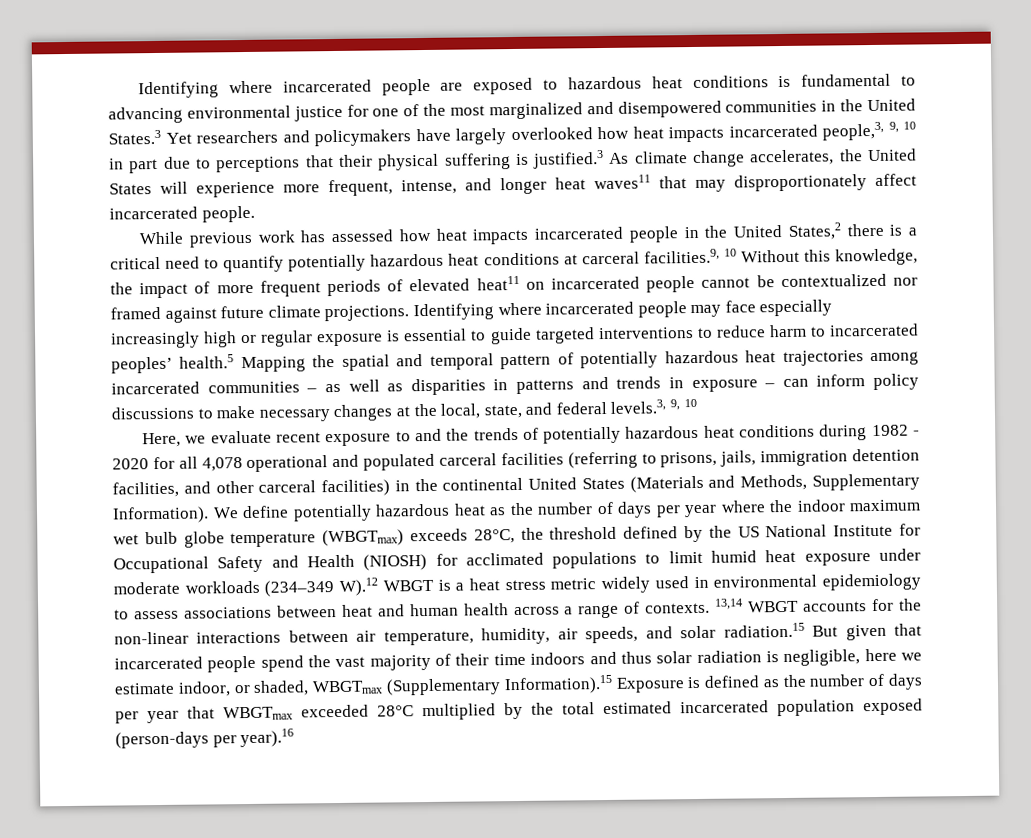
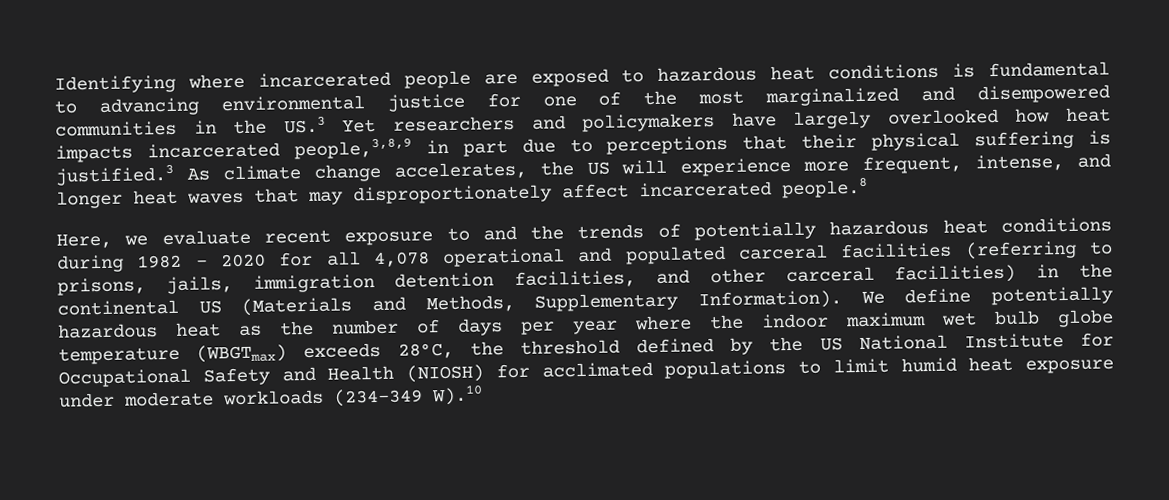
- Identifying where incarcerated people are exposed to hazardous heat conditions is fundamental to advancing environmental justice for one of the most marginalized and disempowered communities in the United States.3 Yet researchers and policymakers have largely overlooked how heat impacts incarcerated people,3, 9, 10 in part due to perceptions that their physical suffering is justified.3 As climate change accelerates, the United States will experience more frequent, intense, and longer heat waves11 that may disproportionately affect incarcerated people.
- While previous work has assessed how heat impacts incarcerated people in the United States,2 there is a critical need to quantify potentially hazardous heat conditions at carceral facilities.9, 10 Without this knowledge, the impact of more frequent periods of elevated heat11 on incarcerated people cannot be contextualized nor framed against future climate projections. Identifying where incarcerated people may face especially increasingly high or regular exposure is essential to guide targeted interventions to reduce harm to incarcerated peoples’ health.5 Mapping the spatial and temporal pattern of potentially hazardous heat trajectories among incarcerated communities – as well as disparities in patterns and trends in exposure – can inform policy discussions to make necessary changes at the local, state, and federal levels.3, 9, 10
+ Identifying where incarcerated people are exposed to hazardous heat conditions is fundamental to advancing environmental justice for one of the most marginalized and disempowered communities in the US.3 Yet researchers and policymakers have largely overlooked how heat impacts incarcerated people,3,8,9 in part due to perceptions that their physical suffering is justified.3 As climate change accelerates, the US will experience more frequent, intense, and longer heat waves that may disproportionately affect incarcerated people.8
- Here, we evaluate recent exposure to and the trends of potentially hazardous heat conditions during 1982 - 2020 for all 4,078 operational and populated carceral facilities (referring to prisons, jails, immigration detention facilities, and other carceral facilities) in the continental United States (Materials and Methods, Supplementary Information).
+ Here, we evaluate recent exposure to and the trends of potentially hazardous heat conditions during 1982 - 2020 for all 4,078 operational and populated carceral facilities (referring to prisons, jails, immigration detention facilities, and other carceral facilities) in the continental US (Materials and Methods, Supplementary Information).
- We define potentially hazardous heat as the number of days per year where the indoor maximum wet bulb globe temperature (WBGTmax) exceeds 28°C, the threshold defined by the US National Institute for Occupational Safety and Health (NIOSH) for acclimated populations to limit humid heat exposure under moderate workloads (234–349 W).12 WBGT is a heat stress metric widely used in environmental epidemiology to assess associations between heat and human health across a range of contexts. 13,14 WBGT accounts for the non-linear interactions between air temperature, humidity, air speeds, and solar radiation.15 But given that incarcerated people spend the vast majority of their time indoors and thus solar radiation is negligible, here we estimate indoor, or shaded, WBGTmax (Supplementary Information).15 Exposure is defined as the number of days per year that WBGTmax exceeded 28°C multiplied by the total estimated incarcerated population exposed (person-days per year).16
+ We define potentially hazardous heat as the number of days per year where the indoor maximum wet bulb globe temperature (WBGTmax) exceeds 28°C, the threshold defined by the US National Institute for Occupational Safety and Health (NIOSH) for acclimated populations to limit humid heat exposure under moderate workloads (234–349 W).10

